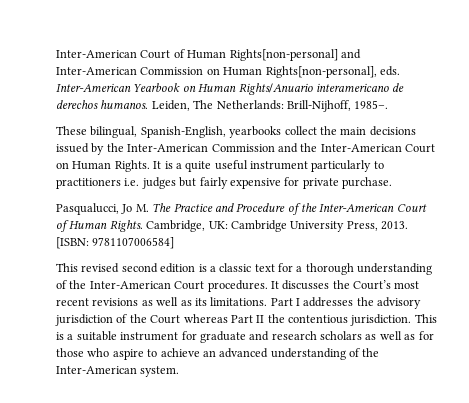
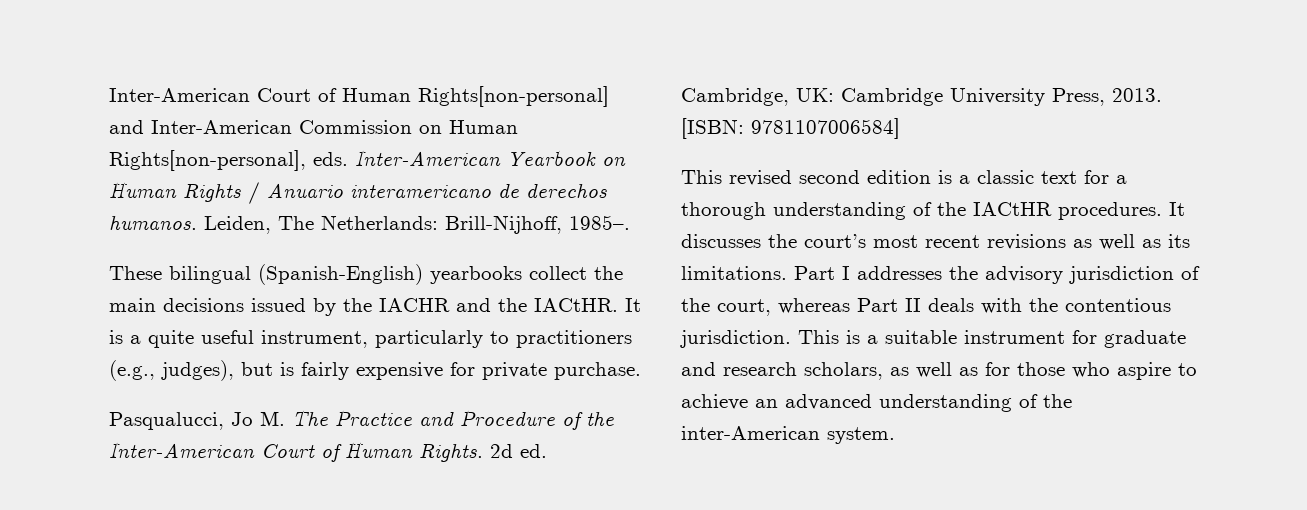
- Inter-American Court of Human Rights[non-personal] and Inter-American Commission on Human Rights[non-personal], eds. Inter-American Yearbook on Human Rights/Anuario interamericano de derechos humanos.
+ Inter-American Court of Human Rights[non-personal] and Inter-American Commission on Human Rights[non-personal], eds. Inter-American Yearbook on Human Rights / Anuario interamericano de derechos humanos.
- These bilingual, Spanish-English, yearbooks collect the main decisions issued by the Inter-American Commission and the Inter-American Court on Human Rights.
+ These bilingual (Spanish-English) yearbooks collect the main decisions issued by the IACHR and the IACtHR.
- It is a quite useful instrument particularly to practitioners i.e. judges but fairly expensive for private purchase.
+ It is a quite useful instrument, particularly to practitioners (e.g., judges), but is fairly expensive for private purchase.
- Cambridge, UK: Cambridge University Press, 2013.
+ 2d ed. Cambridge, UK: Cambridge University Press, 2013.
- This revised second edition is a classic text for a thorough understanding of the Inter-American Court procedures.
+ This revised second edition is a classic text for a thorough understanding of the IACtHR procedures.
- It discusses the Court’s most recent revisions as well as its limitations.
+ It discusses the court’s most recent revisions as well as its limitations.
- Part I addresses the advisory jurisdiction of the Court whereas Part II the contentious jurisdiction.
+ Part I addresses the advisory jurisdiction of the court, whereas Part II deals with the contentious jurisdiction.
- This is a suitable instrument for graduate and research scholars as well as for those who aspire to achieve an advanced understanding of the Inter-American system.
+ This is a suitable instrument for graduate and research scholars, as well as for those who aspire to achieve an advanced understanding of the inter-American system.

